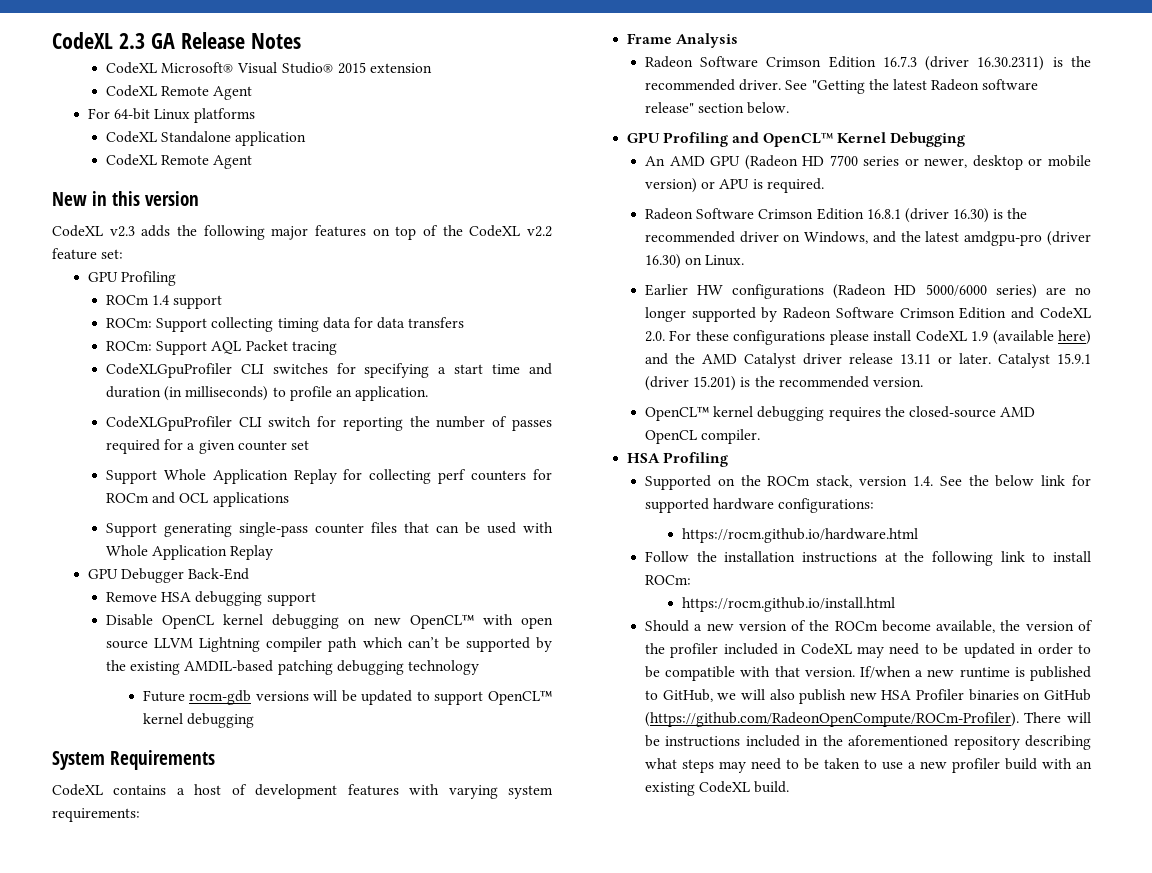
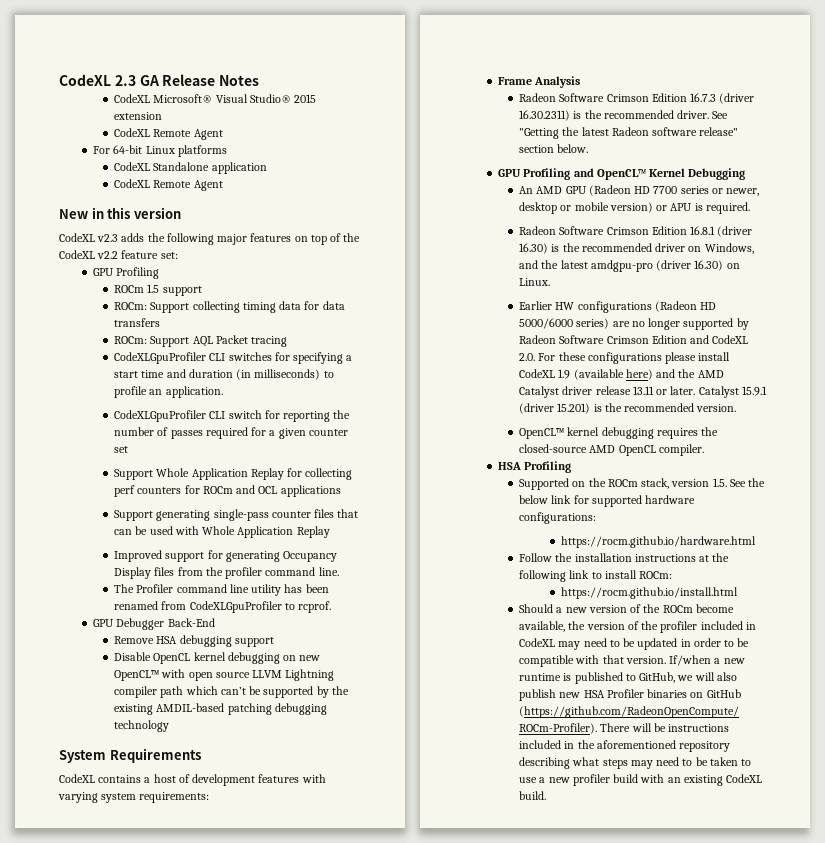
- ROCm 1.4 support
+ ROCm 1.5 support
+ Improved support for generating Occupancy Display files from the profiler command line.
+ The Profiler command line utility has been renamed from CodeXLGpuProfiler to rcprof.
- Future rocm-gdb versions will be updated to support OpenCL™ kernel debugging
- Supported on the ROCm stack, version 1.4. See the below link for supported hardware configurations:
+ Supported on the ROCm stack, version 1.5. See the below link for supported hardware configurations:

